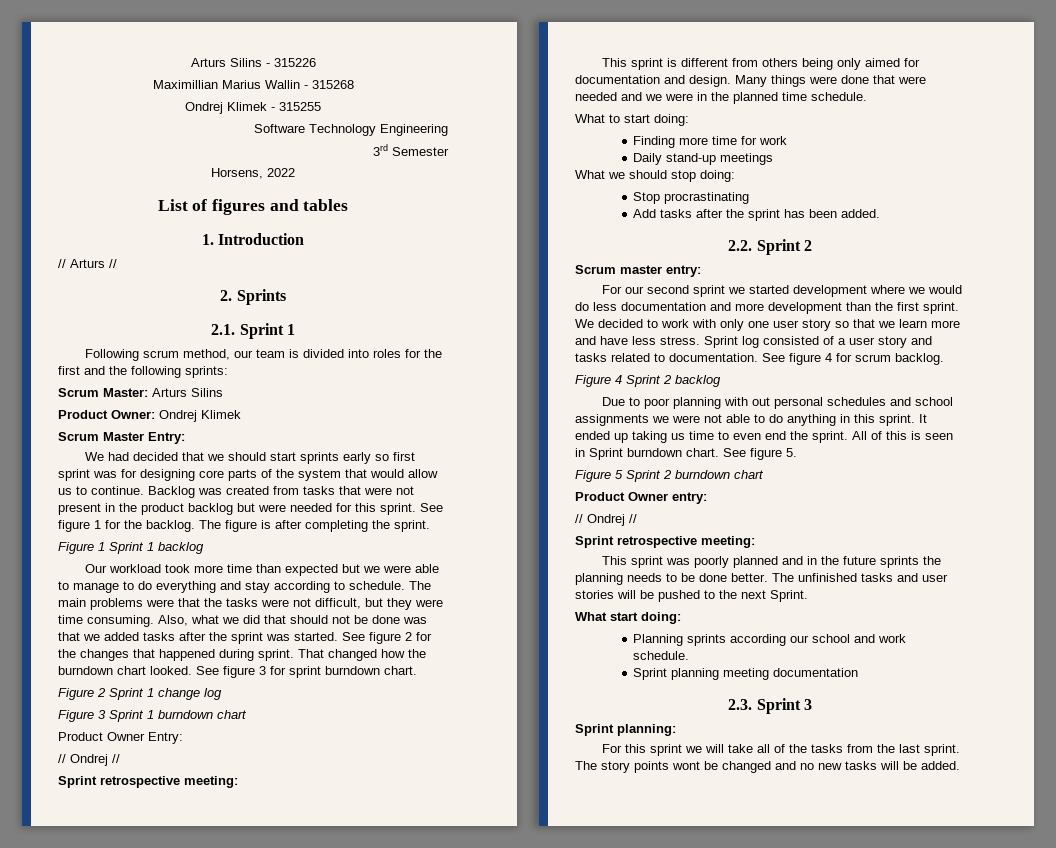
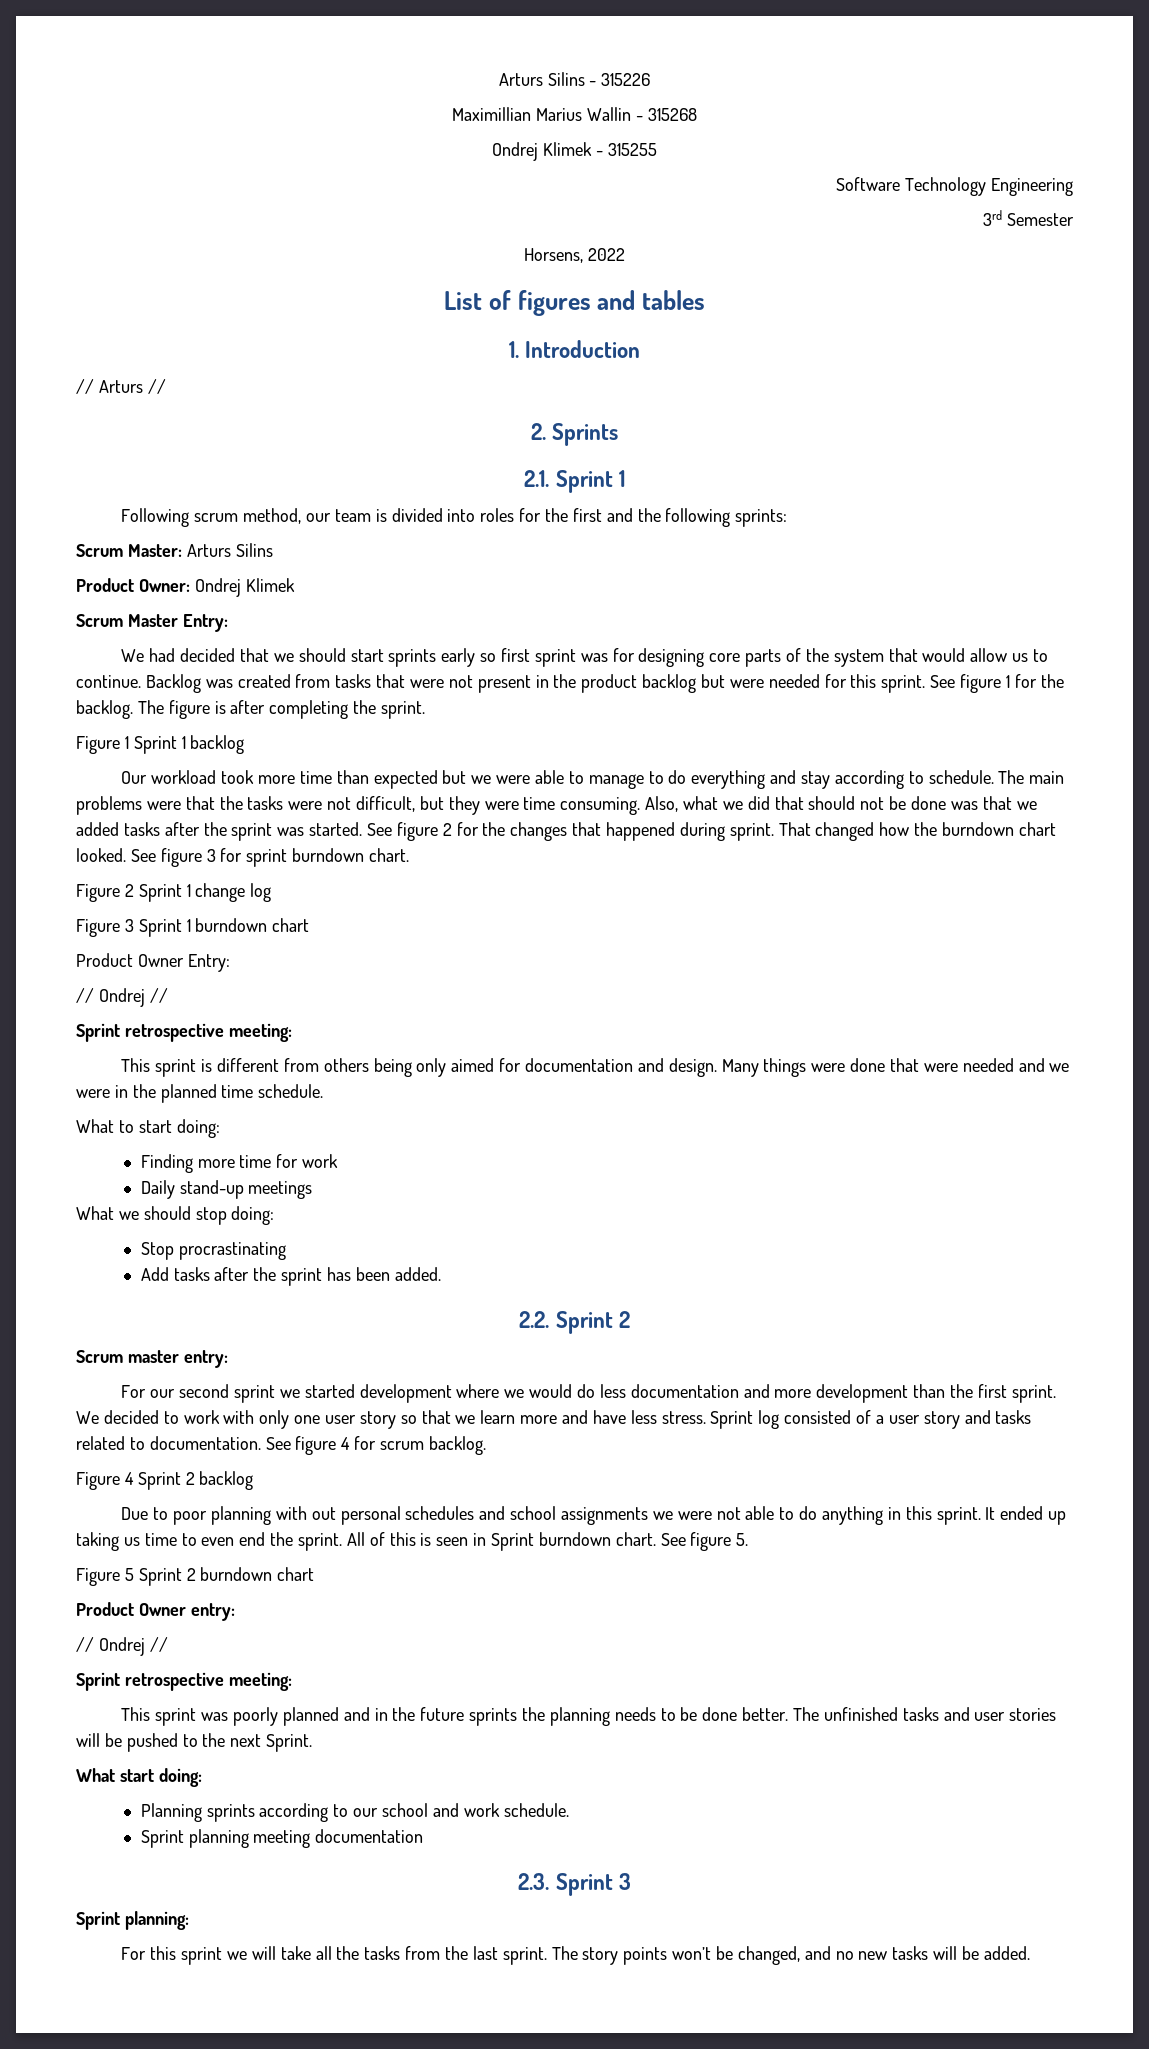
- Planning sprints according our school and work schedule.
+ Planning sprints according to our school and work schedule.
- For this sprint we will take all of the tasks from the last sprint.
+ For this sprint we will take all the tasks from the last sprint.
- The story points wont be changed and no new tasks will be added.
+ The story points won’t be changed, and no new tasks will be added.

